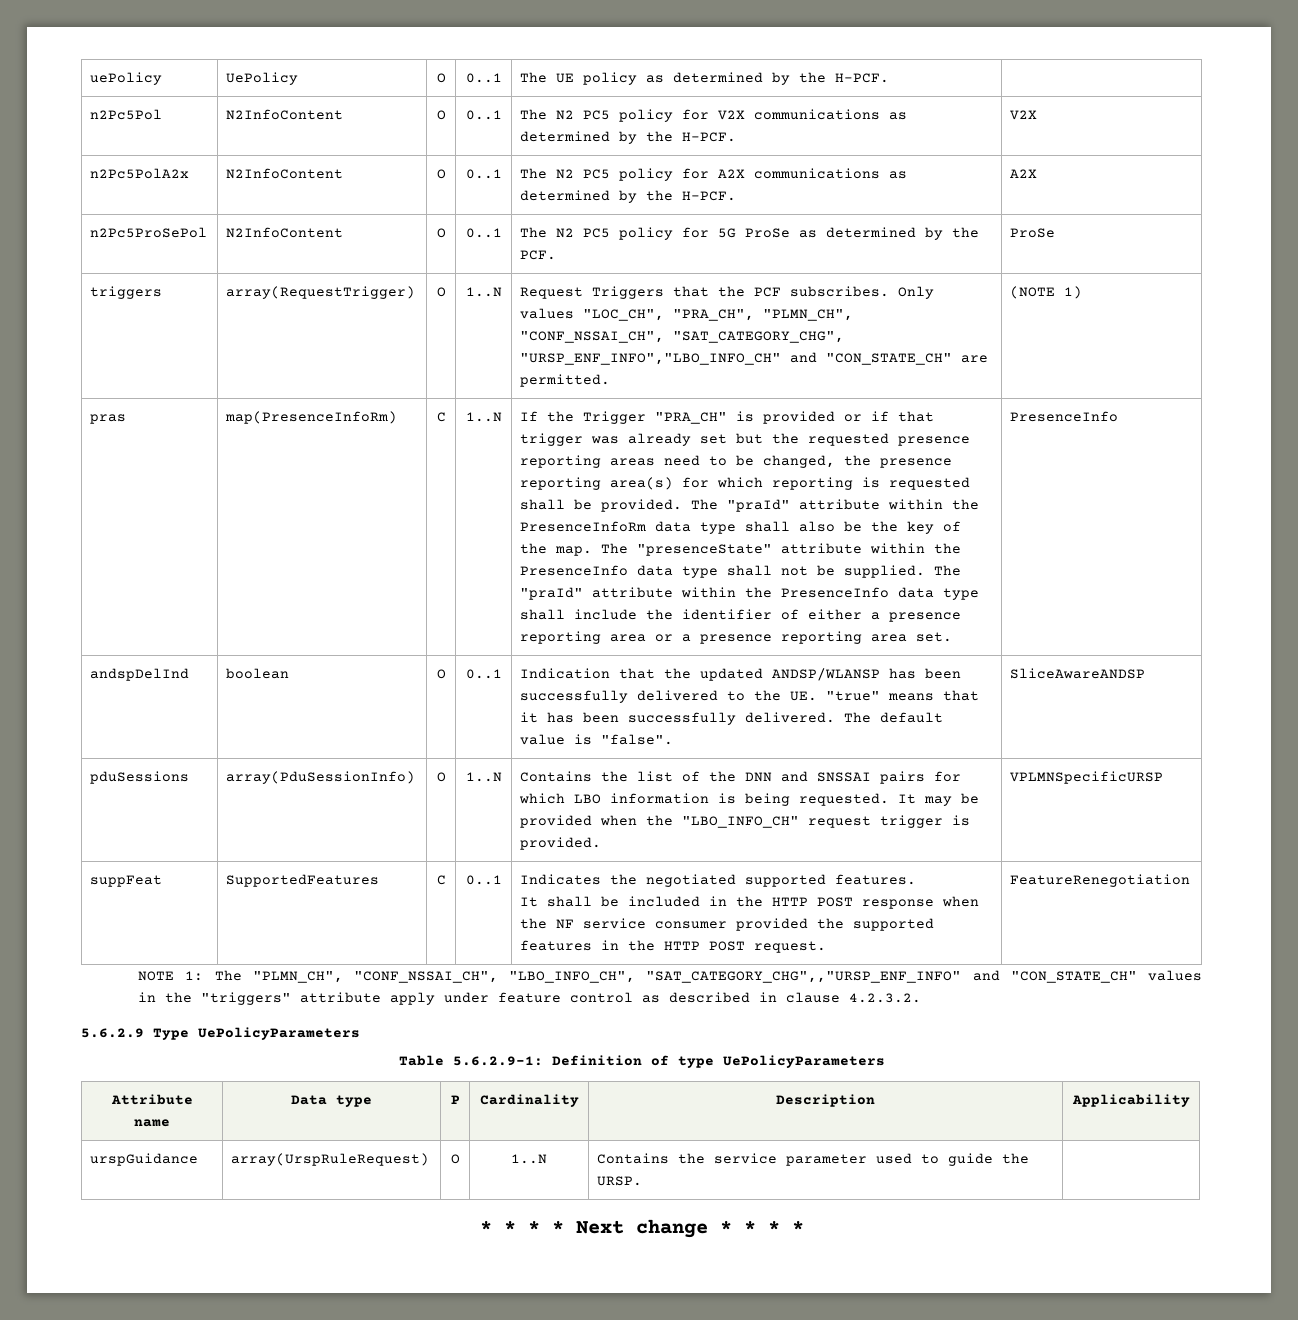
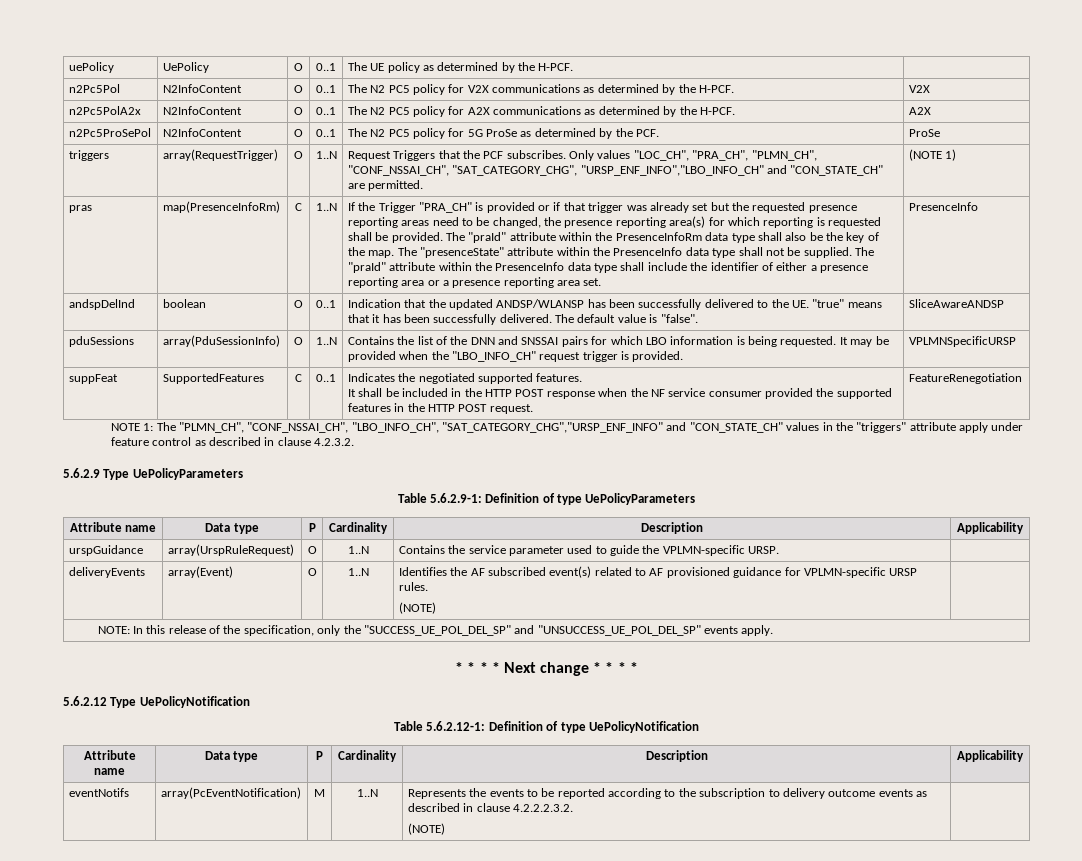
- NOTE 1: The "PLMN_CH", "CONF_NSSAI_CH", "LBO_INFO_CH", "SAT_CATEGORY_CHG",,"URSP_ENF_INFO" and "CON_STATE_CH" values in the "triggers" attribute apply under feature control as described in clause 4.2.3.2.
+ NOTE 1: The "PLMN_CH", "CONF_NSSAI_CH", "LBO_INFO_CH", "SAT_CATEGORY_CHG","URSP_ENF_INFO" and "CON_STATE_CH" values in the "triggers" attribute apply under feature control as described in clause 4.2.3.2.
- urspGuidance | array(UrspRuleRequest) | O | 1..N | Contains the service parameter used to guide the URSP. |
+ urspGuidance | array(UrspRuleRequest) | O | 1..N | Contains the service parameter used to guide the VPLMN-specific URSP. |
+ deliveryEvents | array(Event) | O | 1..N | Identifies the AF subscribed event(s) related to AF provisioned guidance for VPLMN-specific URSP rules.
+ (NOTE) |
+ NOTE: In this release of the specification, only the "SUCCESS_UE_POL_DEL_SP" and "UNSUCCESS_UE_POL_DEL_SP" events apply.
+ 5.6.2.12 Type UePolicyNotification
+ Table 5.6.2.12-1: Definition of type UePolicyNotification
+ Attribute name | Data type | P | Cardinality | Description | Applicability
+ eventNotifs | array(PcEventNotification) | M | 1..N | Represents the events to be reported according to the subscription to delivery outcome events as described in clause 4.2.2.2.3.2.
+ (NOTE) |

